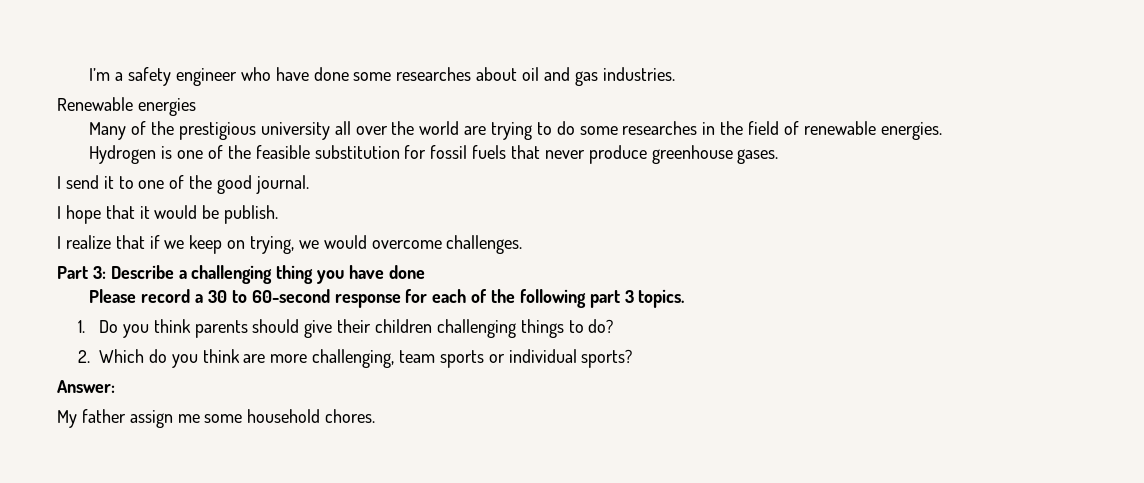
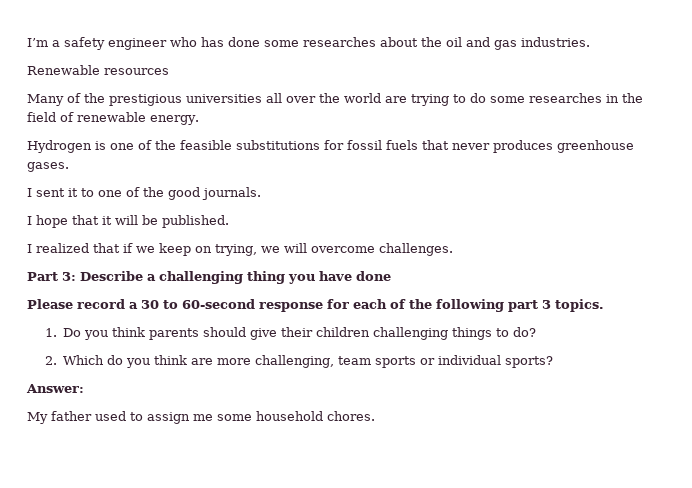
- I’m a safety engineer who have done some researches about oil and gas industries.
+ I’m a safety engineer who has done some researches about the oil and gas industries.
- Renewable energies
+ Renewable resources
- Many of the prestigious university all over the world are trying to do some researches in the field of renewable energies.
+ Many of the prestigious universities all over the world are trying to do some researches in the field of renewable energy.
- Hydrogen is one of the feasible substitution for fossil fuels that never produce greenhouse gases.
+ Hydrogen is one of the feasible substitutions for fossil fuels that never produces greenhouse gases.
- I send it to one of the good journal.
+ I sent it to one of the good journals.
- I hope that it would be publish.
- I realize that if we keep on trying, we would overcome challenges.
+ I hope that it will be published.
+ I realized that if we keep on trying, we will overcome challenges.
- My father assign me some household chores.
+ My father used to assign me some household chores.

